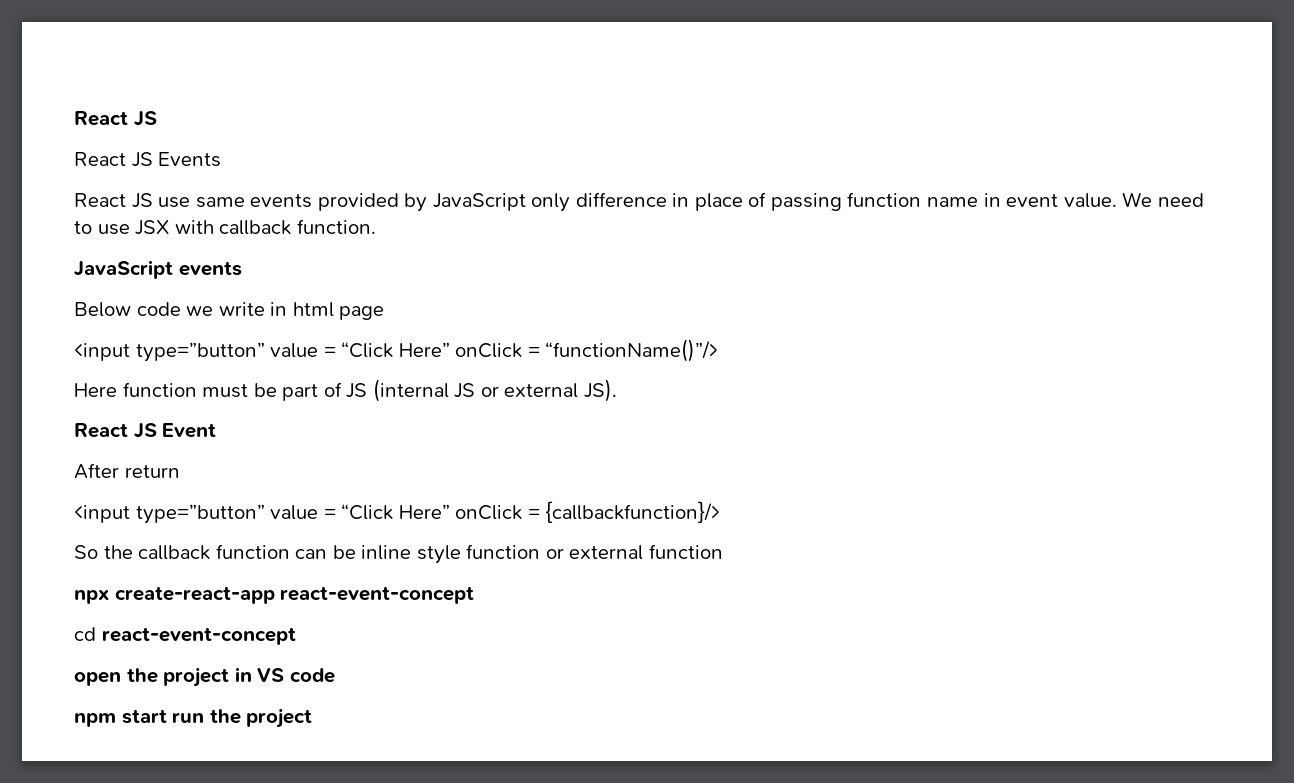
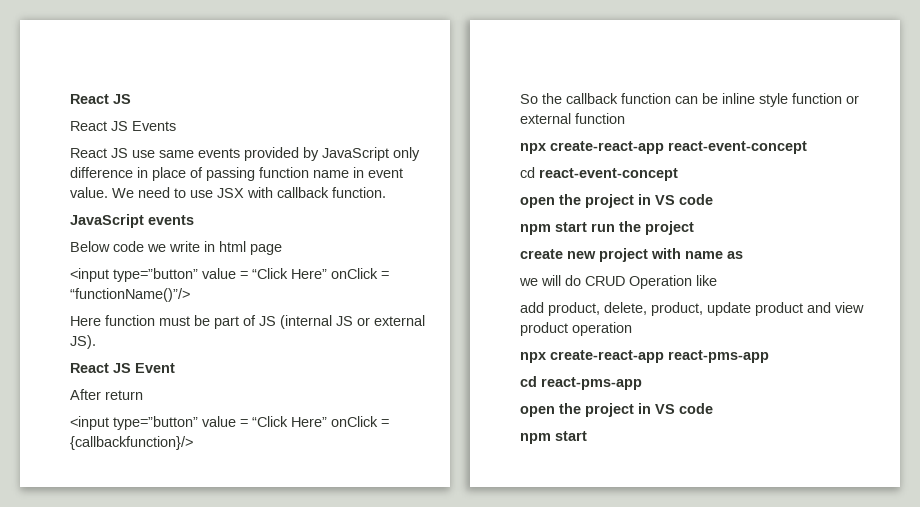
+ create new project with name as
+ we will do CRUD Operation like
+ add product, delete, product, update product and view product operation
+ npx create-react-app react-pms-app
+ cd react-pms-app
+ open the project in VS code
+ npm start

